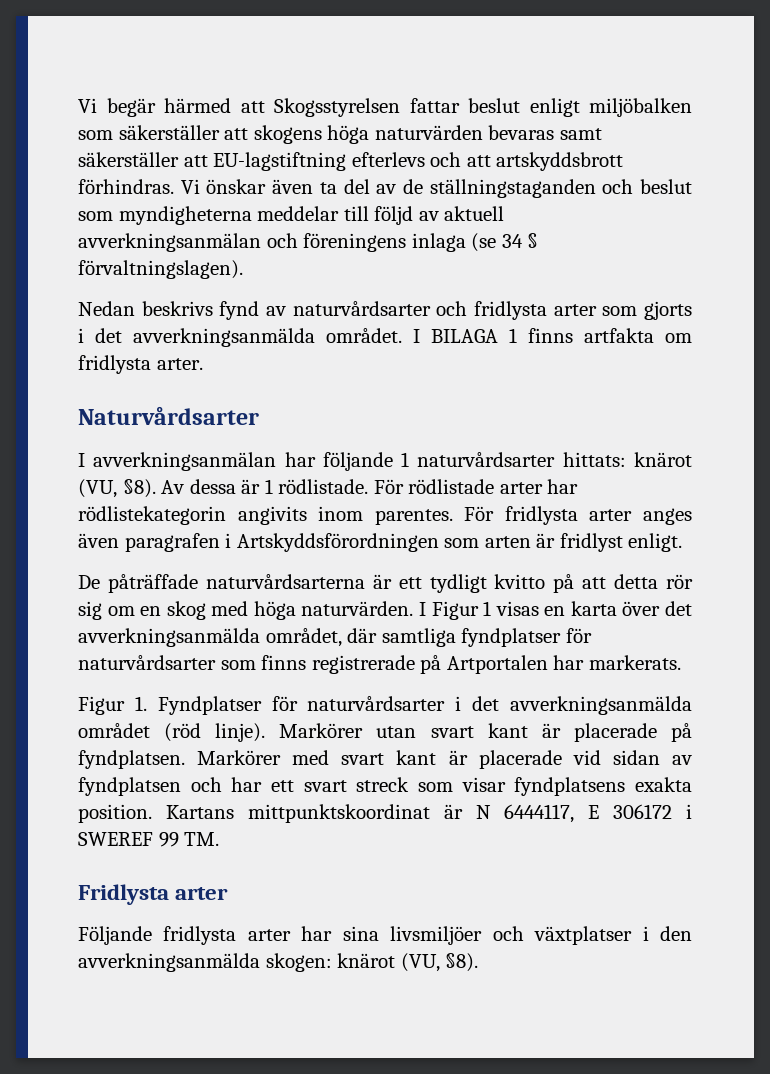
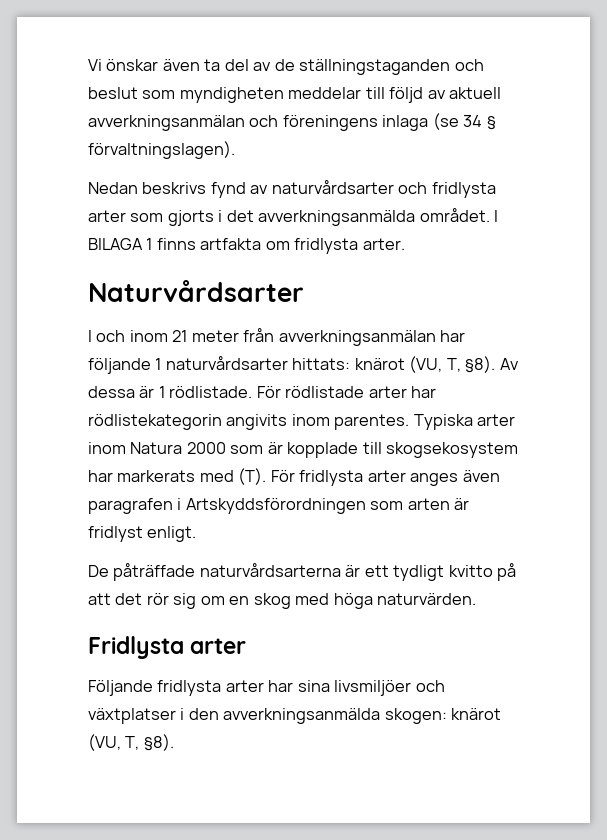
- Vi begär härmed att Skogsstyrelsen fattar beslut enligt miljöbalken som säkerställer att skogens höga naturvärden bevaras samt säkerställer att EU-lagstiftning efterlevs och att artskyddsbrott förhindras. Vi önskar även ta del av de ställningstaganden och beslut som myndigheterna meddelar till följd av aktuell avverkningsanmälan och föreningens inlaga (se 34 § förvaltningslagen).
+ Vi önskar även ta del av de ställningstaganden och beslut som myndigheten meddelar till följd av aktuell avverkningsanmälan och föreningens inlaga (se 34 § förvaltningslagen).
- I avverkningsanmälan har följande 1 naturvårdsarter hittats: knärot (VU, §8).
+ I och inom 21 meter från avverkningsanmälan har följande 1 naturvårdsarter hittats: knärot (VU, T, §8).
- För fridlysta arter anges även paragrafen i Artskyddsförordningen som arten är fridlyst enligt.
+ Typiska arter inom Natura 2000 som är kopplade till skogsekosystem har markerats med (T). För fridlysta arter anges även paragrafen i Artskyddsförordningen som arten är fridlyst enligt.
- De påträffade naturvårdsarterna är ett tydligt kvitto på att detta rör sig om en skog med höga naturvärden. I Figur 1 visas en karta över det avverkningsanmälda området, där samtliga fyndplatser för naturvårdsarter som finns registrerade på Artportalen har markerats.
- Figur 1. Fyndplatser för naturvårdsarter i det avverkningsanmälda området (röd linje). Markörer utan svart kant är placerade på fyndplatsen. Markörer med svart kant är placerade vid sidan av fyndplatsen och har ett svart streck som visar fyndplatsens exakta position. Kartans mittpunktskoordinat är N 6444117, E 306172 i SWEREF 99 TM.
+ De påträffade naturvårdsarterna är ett tydligt kvitto på att det rör sig om en skog med höga naturvärden.
- Följande fridlysta arter har sina livsmiljöer och växtplatser i den avverkningsanmälda skogen: knärot (VU, §8).
+ Följande fridlysta arter har sina livsmiljöer och växtplatser i den avverkningsanmälda skogen: knärot (VU, T, §8).

